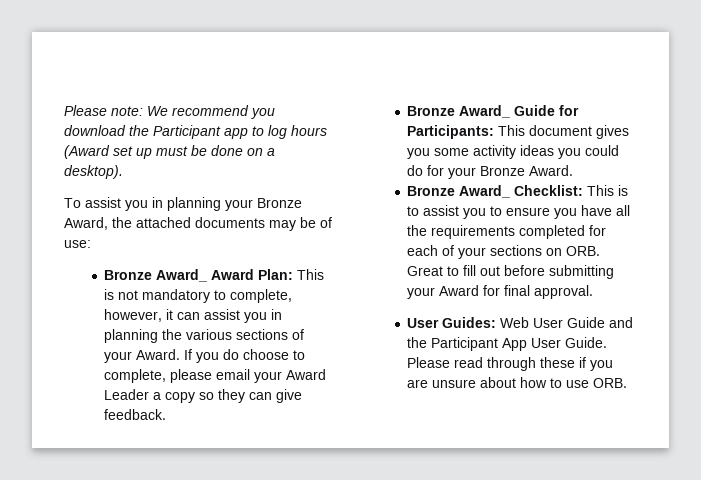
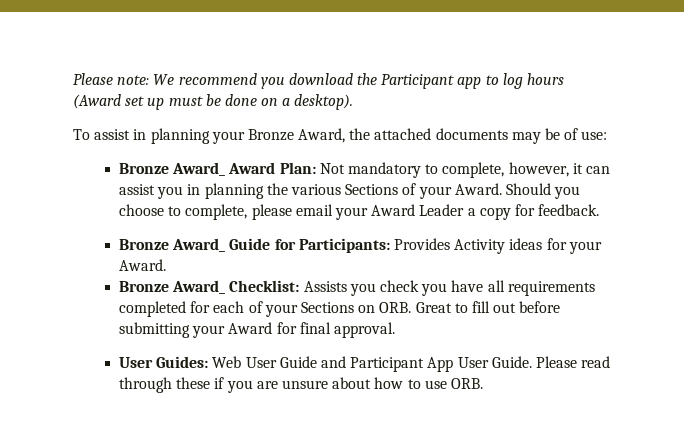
- To assist you in planning your Bronze Award, the attached documents may be of use:
+ To assist in planning your Bronze Award, the attached documents may be of use:
- Bronze Award_ Award Plan: This is not mandatory to complete, however, it can assist you in planning the various sections of your Award.
+ Bronze Award_ Award Plan: Not mandatory to complete, however, it can assist you in planning the various Sections of your Award.
- If you do choose to complete, please email your Award Leader a copy so they can give feedback.
+ Should you choose to complete, please email your Award Leader a copy for feedback.
- Bronze Award_ Guide for Participants: This document gives you some activity ideas you could do for your Bronze Award.
+ Bronze Award_ Guide for Participants: Provides Activity ideas for your Award.
- Bronze Award_ Checklist: This is to assist you to ensure you have all the requirements completed for each of your sections on ORB. Great to fill out before submitting your Award for final approval.
+ Bronze Award_ Checklist: Assists you check you have all requirements completed for each of your Sections on ORB. Great to fill out before submitting your Award for final approval.
- User Guides: Web User Guide and the Participant App User Guide.
+ User Guides: Web User Guide and Participant App User Guide.

